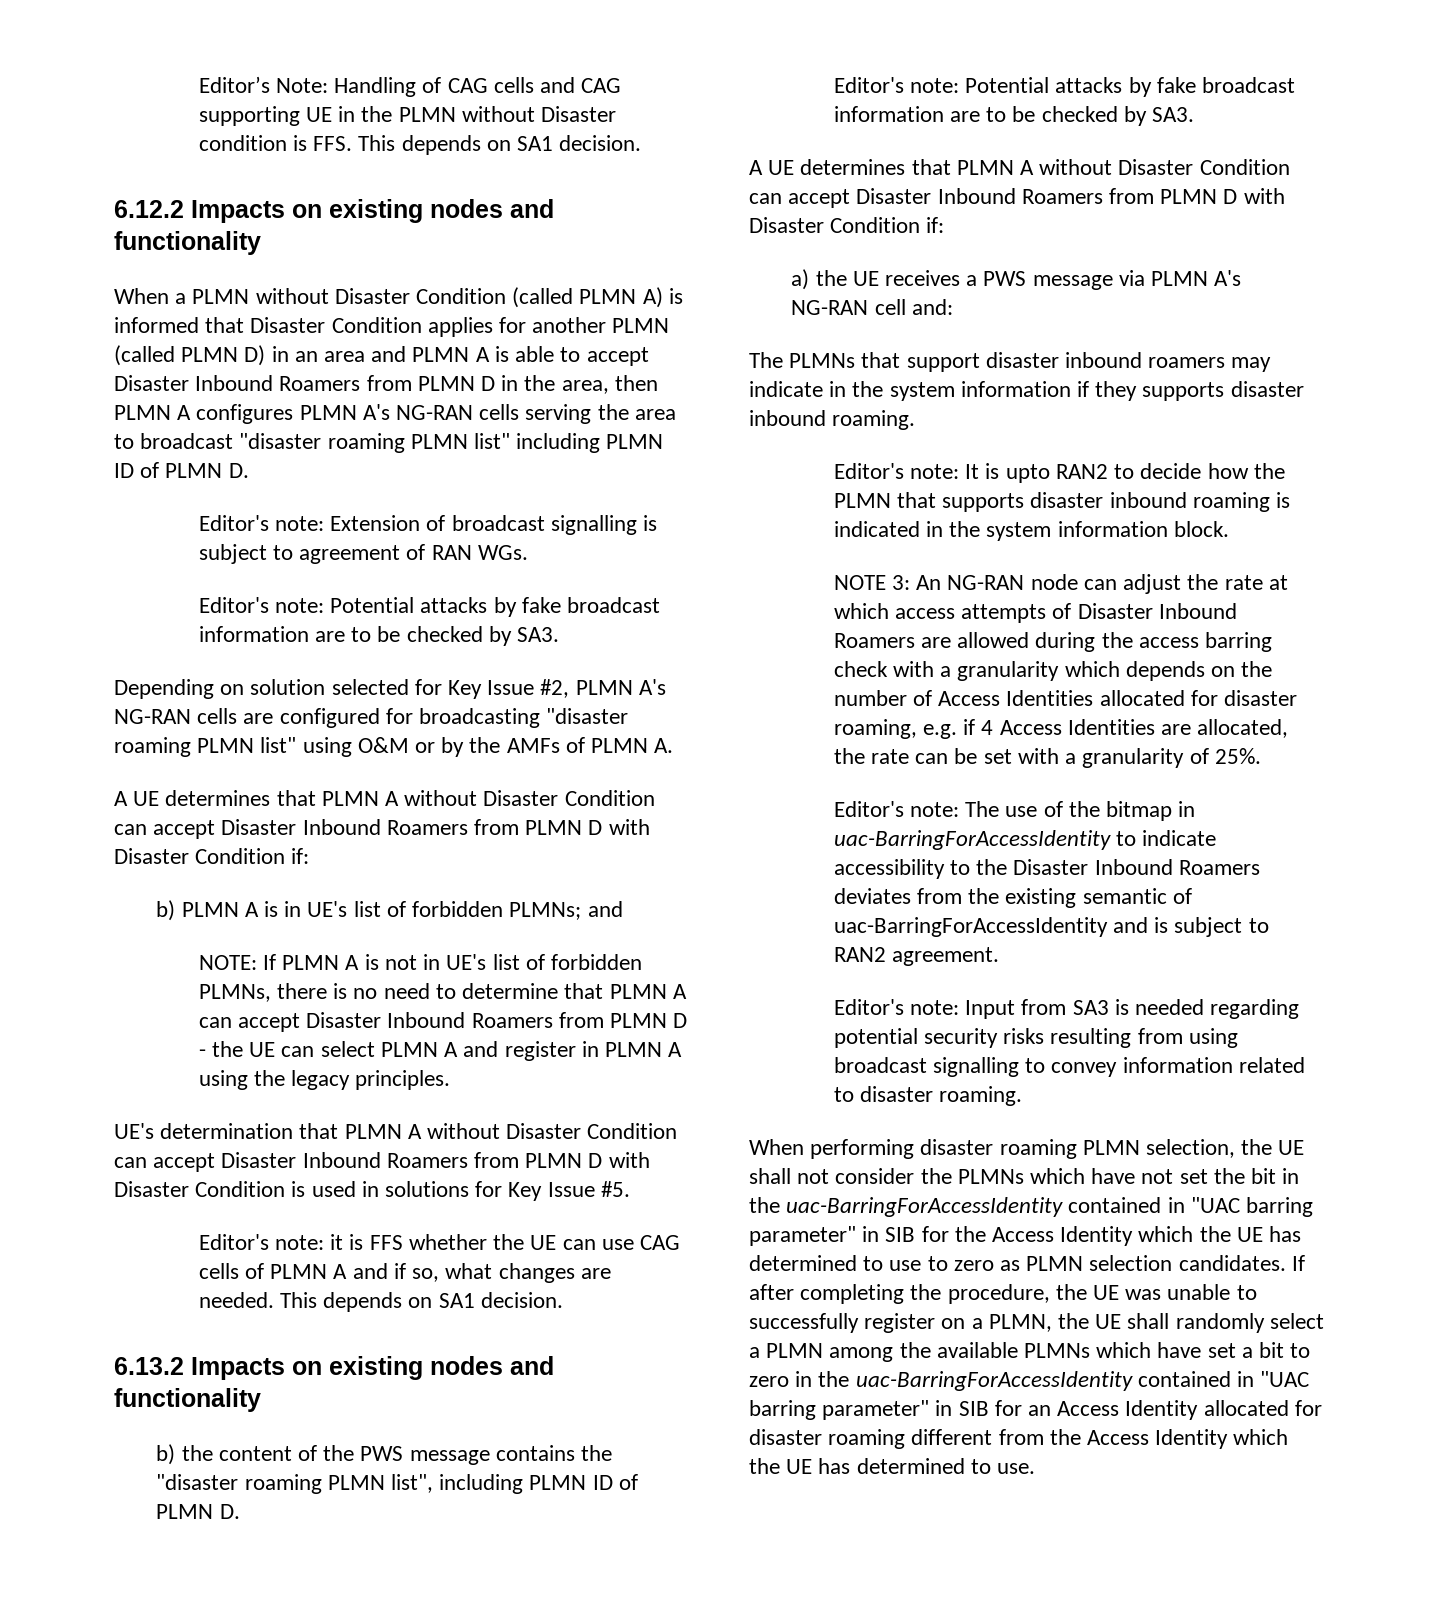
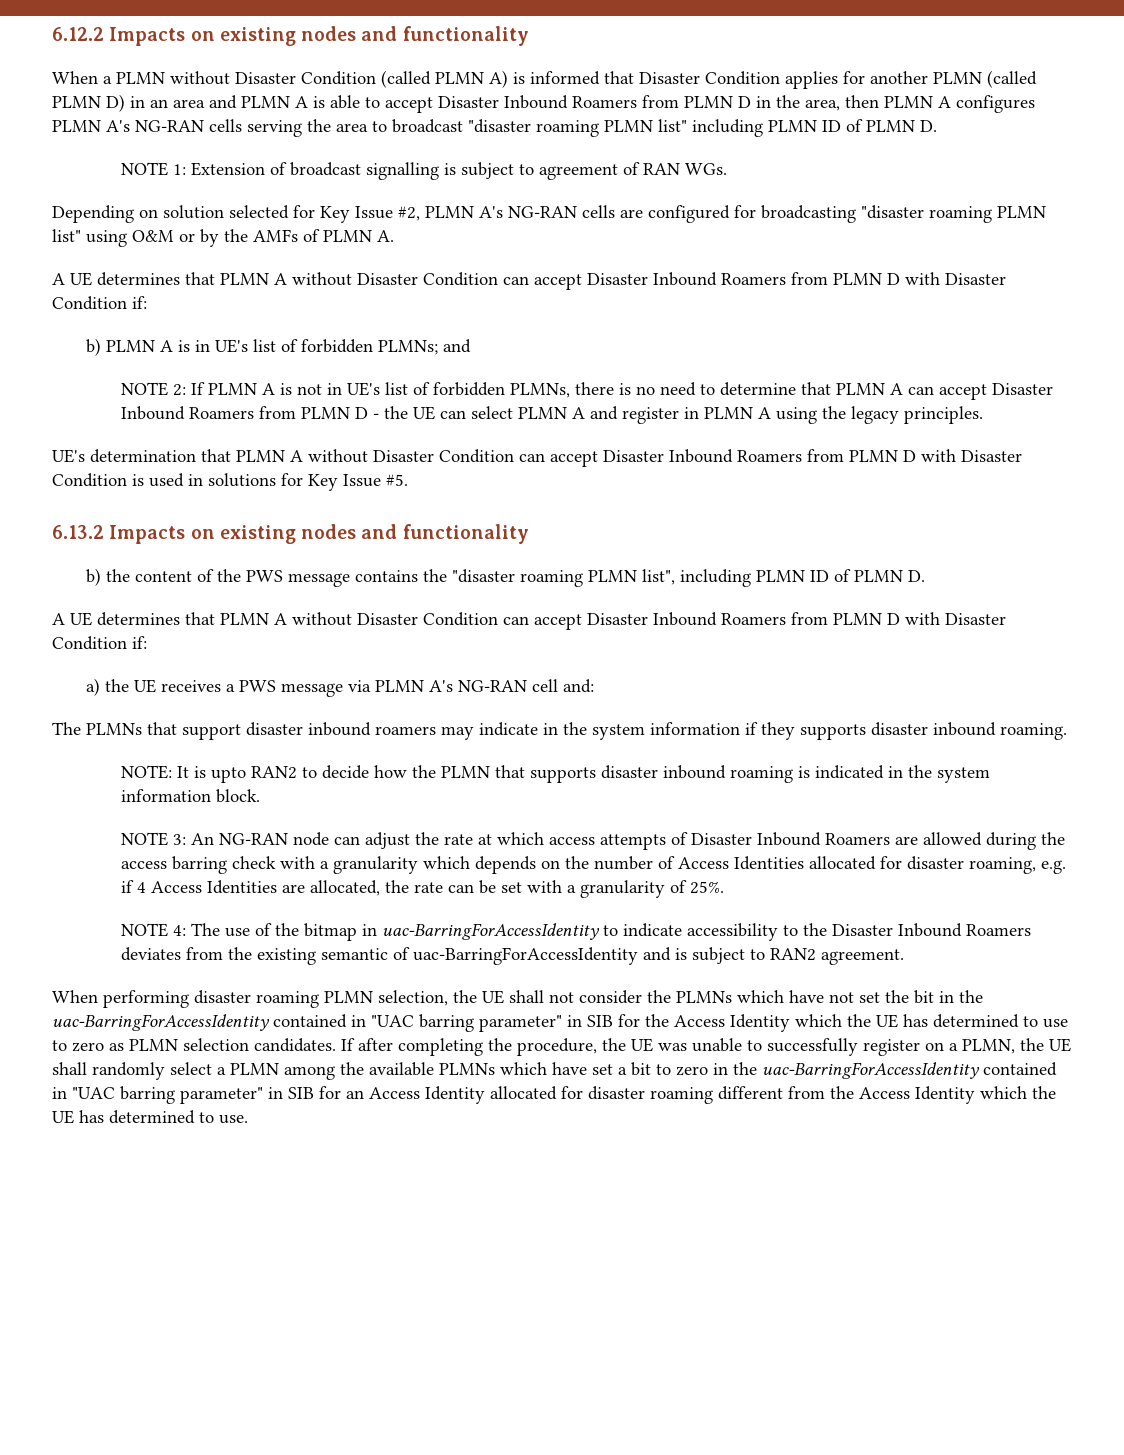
- Editor’s Note: Handling of CAG cells and CAG supporting UE in the PLMN without Disaster condition is FFS. This depends on SA1 decision.
- Editor's note: Extension of broadcast signalling is subject to agreement of RAN WGs.
- Editor's note: Potential attacks by fake broadcast information are to be checked by SA3.
+ NOTE 1: Extension of broadcast signalling is subject to agreement of RAN WGs.
- NOTE: If PLMN A is not in UE's list of forbidden PLMNs, there is no need to determine that PLMN A can accept Disaster Inbound Roamers from PLMN D - the UE can select PLMN A and register in PLMN A using the legacy principles.
+ NOTE 2: If PLMN A is not in UE's list of forbidden PLMNs, there is no need to determine that PLMN A can accept Disaster Inbound Roamers from PLMN D - the UE can select PLMN A and register in PLMN A using the legacy principles.
- Editor's note: it is FFS whether the UE can use CAG cells of PLMN A and if so, what changes are needed. This depends on SA1 decision.
  b) the content of the PWS message contains the "disaster roaming PLMN list", including PLMN ID of PLMN D.
- Editor's note: Potential attacks by fake broadcast information are to be checked by SA3.
- Editor's note: It is upto RAN2 to decide how the PLMN that supports disaster inbound roaming is indicated in the system information block.
+ NOTE: It is upto RAN2 to decide how the PLMN that supports disaster inbound roaming is indicated in the system information block.
- Editor's note: The use of the bitmap in uac-BarringForAccessIdentity to indicate accessibility to the Disaster Inbound Roamers deviates from the existing semantic of uac-BarringForAccessIdentity and is subject to RAN2 agreement.
+ NOTE 4: The use of the bitmap in uac-BarringForAccessIdentity to indicate accessibility to the Disaster Inbound Roamers deviates from the existing semantic of uac-BarringForAccessIdentity and is subject to RAN2 agreement.
- Editor's note: Input from SA3 is needed regarding potential security risks resulting from using broadcast signalling to convey information related to disaster roaming.

